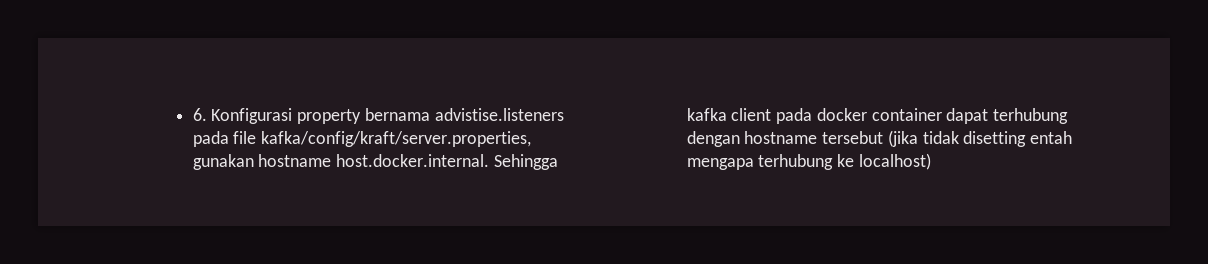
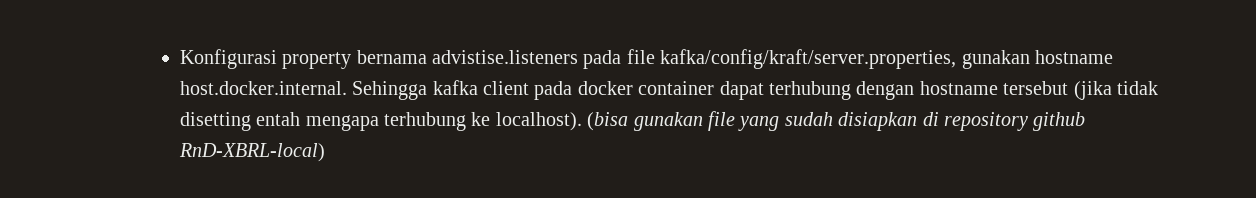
- 6. Konfigurasi property bernama advistise.listeners pada file kafka/config/kraft/server.properties, gunakan hostname host.docker.internal. Sehingga kafka client pada docker container dapat terhubung dengan hostname tersebut (jika tidak disetting entah mengapa terhubung ke localhost)
+ Konfigurasi property bernama advistise.listeners pada file kafka/config/kraft/server.properties, gunakan hostname host.docker.internal. Sehingga kafka client pada docker container dapat terhubung dengan hostname tersebut (jika tidak disetting entah mengapa terhubung ke localhost). (bisa gunakan file yang sudah disiapkan di repository github RnD-XBRL-local)

